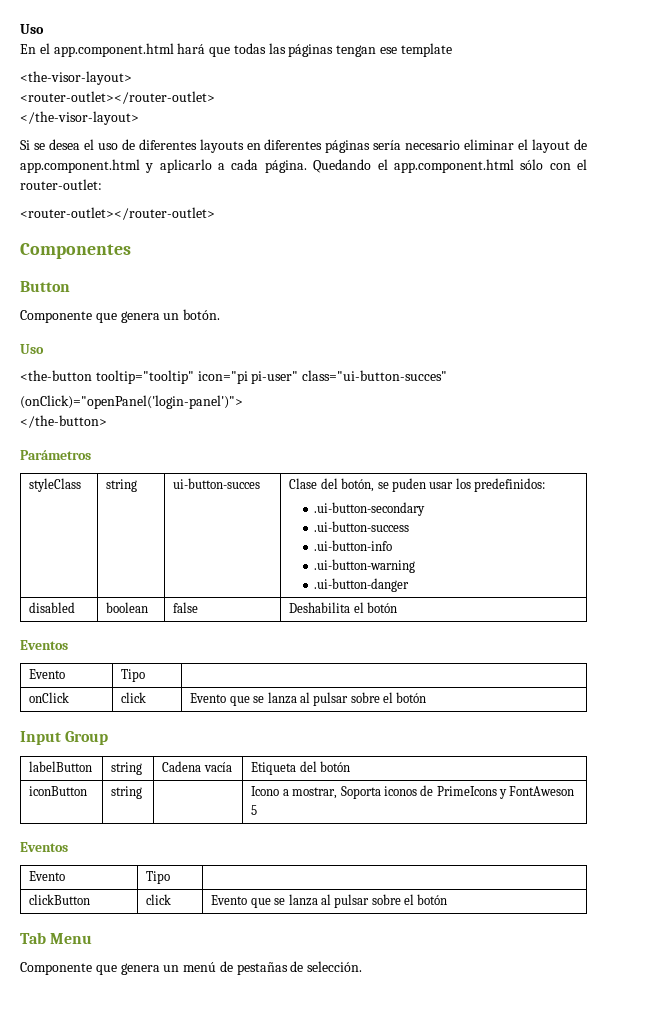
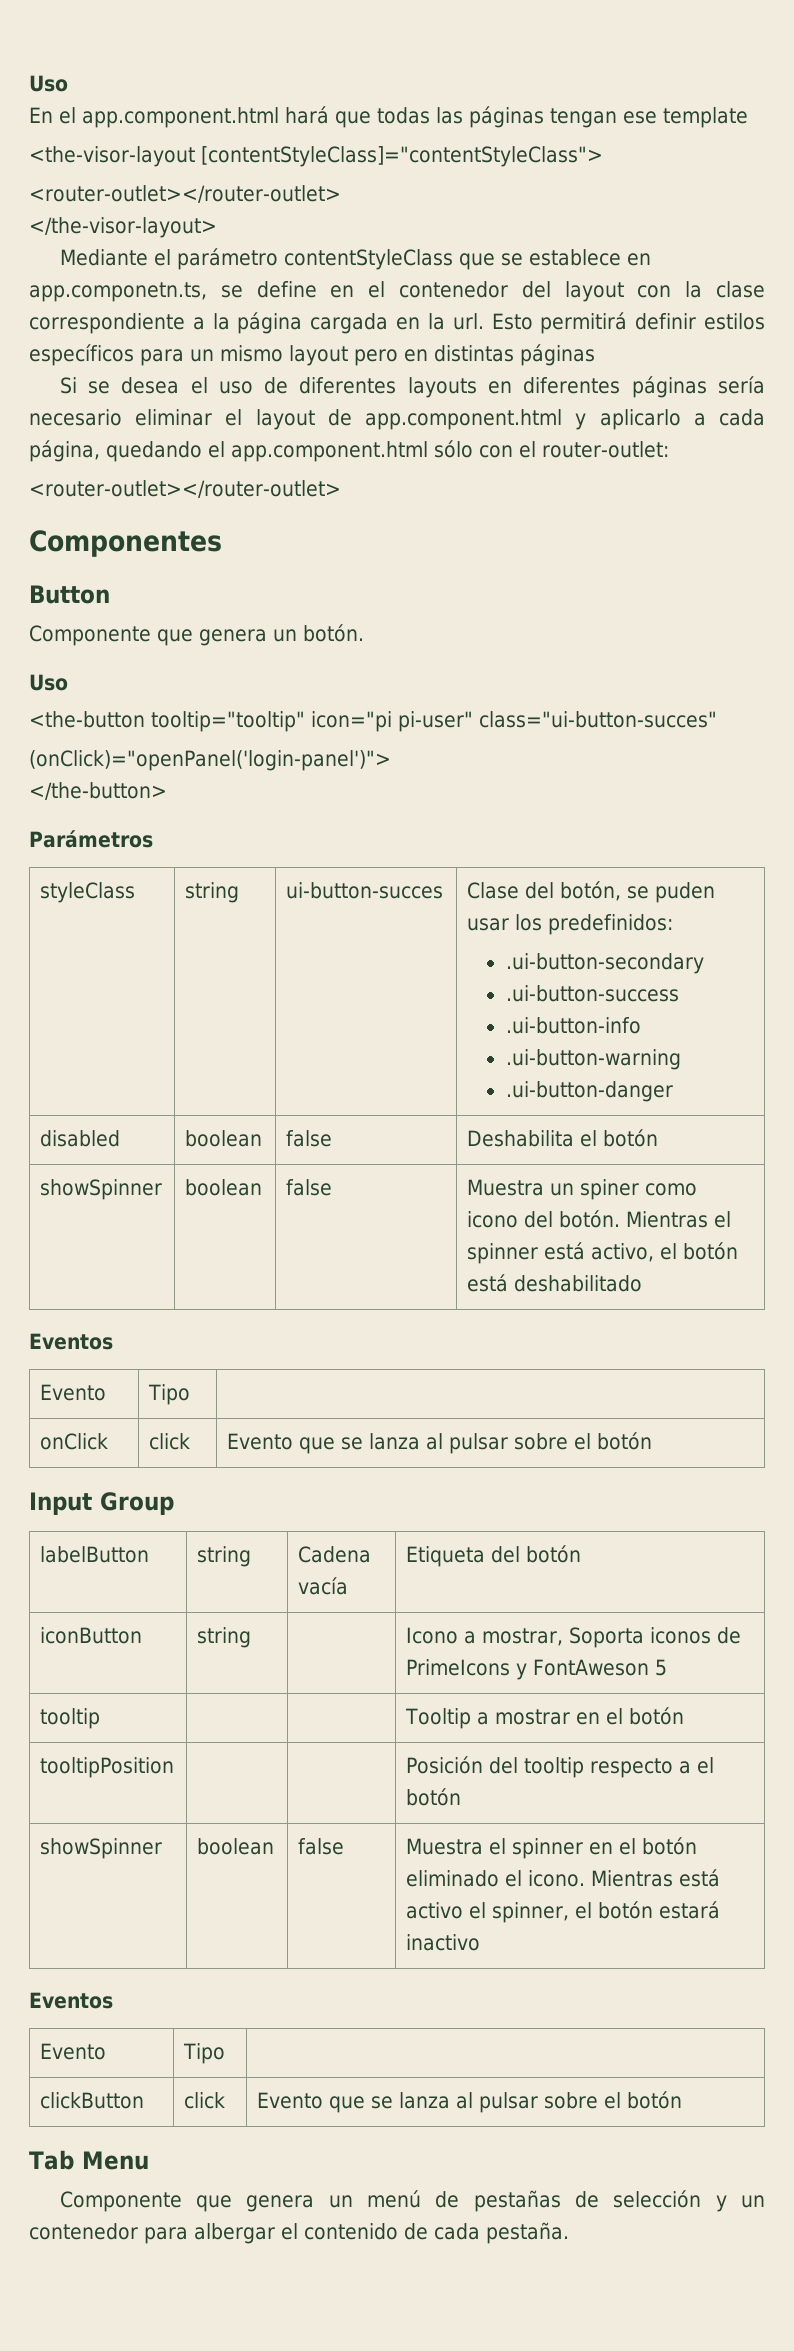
- <the-visor-layout>
+ <the-visor-layout [contentStyleClass]="contentStyleClass">
+ Mediante el parámetro contentStyleClass que se establece en app.componetn.ts, se define en el contenedor del layout con la clase correspondiente a la página cargada en la url. Esto permitirá definir estilos específicos para un mismo layout pero en distintas páginas
- Si se desea el uso de diferentes layouts en diferentes páginas sería necesario eliminar el layout de app.component.html y aplicarlo a cada página. Quedando el app.component.html sólo con el router-outlet:
+ Si se desea el uso de diferentes layouts en diferentes páginas sería necesario eliminar el layout de app.component.html y aplicarlo a cada página, quedando el app.component.html sólo con el router-outlet:
+ showSpinner | boolean | false | Muestra un spiner como icono del botón. Mientras el spinner está activo, el botón está deshabilitado
+ tooltip | | | Tooltip a mostrar en el botón
+ tooltipPosition | | | Posición del tooltip respecto a el botón
+ showSpinner | boolean | false | Muestra el spinner en el botón eliminado el icono. Mientras está activo el spinner, el botón estará inactivo
- Componente que genera un menú de pestañas de selección.
+ Componente que genera un menú de pestañas de selección y un contenedor para albergar el contenido de cada pestaña.

